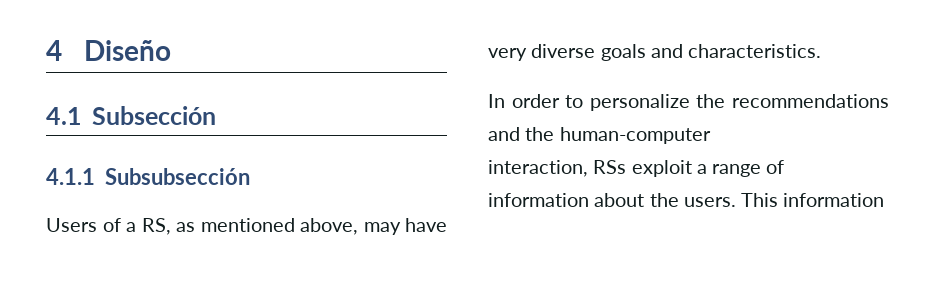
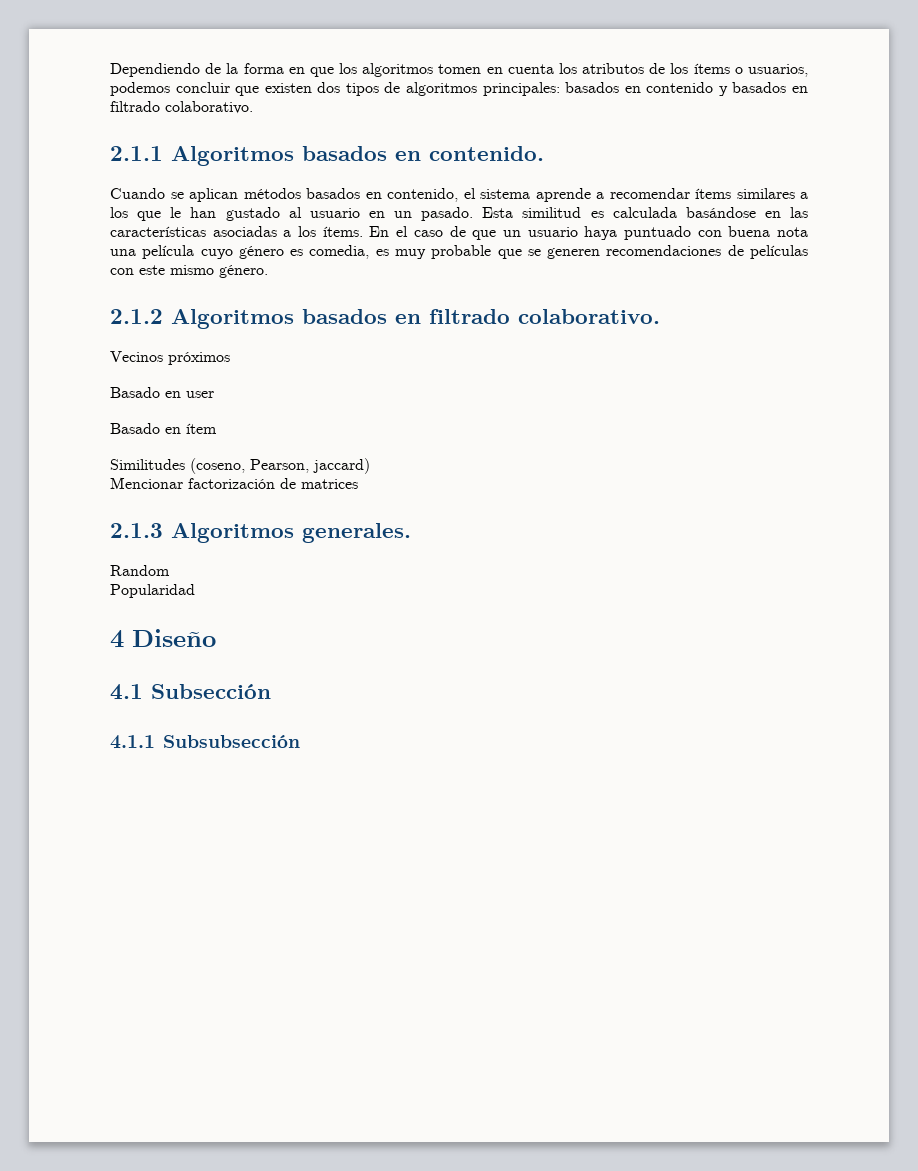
+ Dependiendo de la forma en que los algoritmos tomen en cuenta los atributos de los ítems o usuarios, podemos concluir que existen dos tipos de algoritmos principales: basados en contenido y basados en filtrado colaborativo.
+ 2.1.1 Algoritmos basados en contenido.
+ Cuando se aplican métodos basados en contenido, el sistema aprende a recomendar ítems similares a los que le han gustado al usuario en un pasado. Esta similitud es calculada basándose en las características asociadas a los ítems. En el caso de que un usuario haya puntuado con buena nota una película cuyo género es comedia, es muy probable que se generen recomendaciones de películas con este mismo género.
+ 2.1.2 Algoritmos basados en filtrado colaborativo.
+ Vecinos próximos
+ Basado en user
+ Basado en ítem
+ Similitudes (coseno, Pearson, jaccard)
+ Mencionar factorización de matrices
+ 2.1.3 Algoritmos generales.
+ Random
+ Popularidad
- Users of a RS, as mentioned above, may have very diverse goals and characteristics.
- In order to personalize the recommendations and the human-computer
- interaction, RSs exploit a range of information about the users. This information

